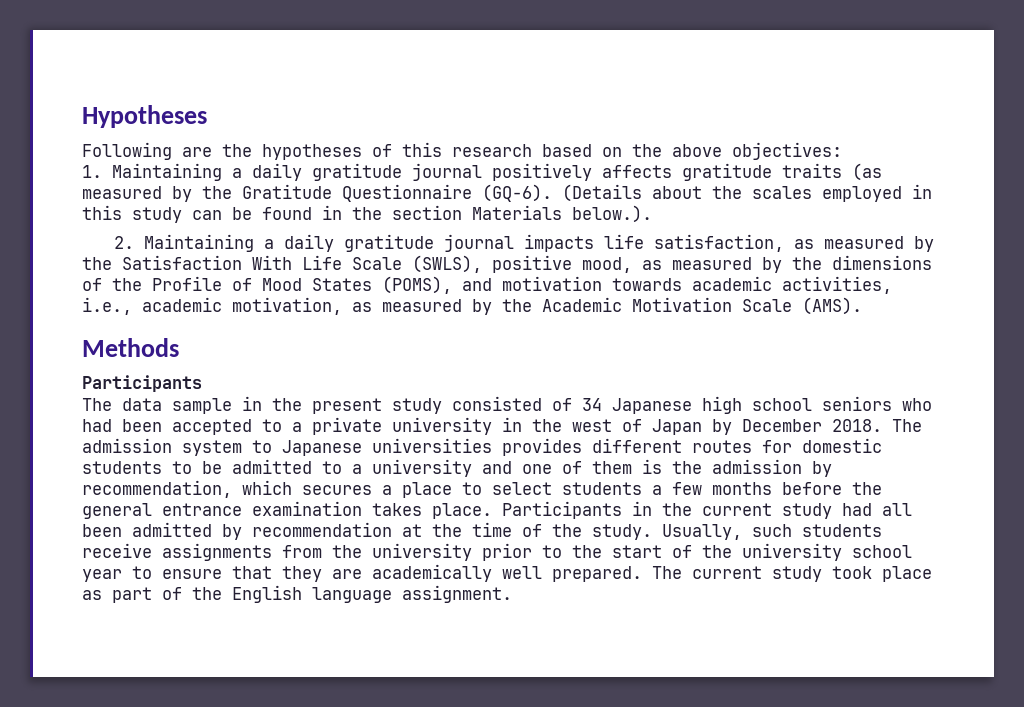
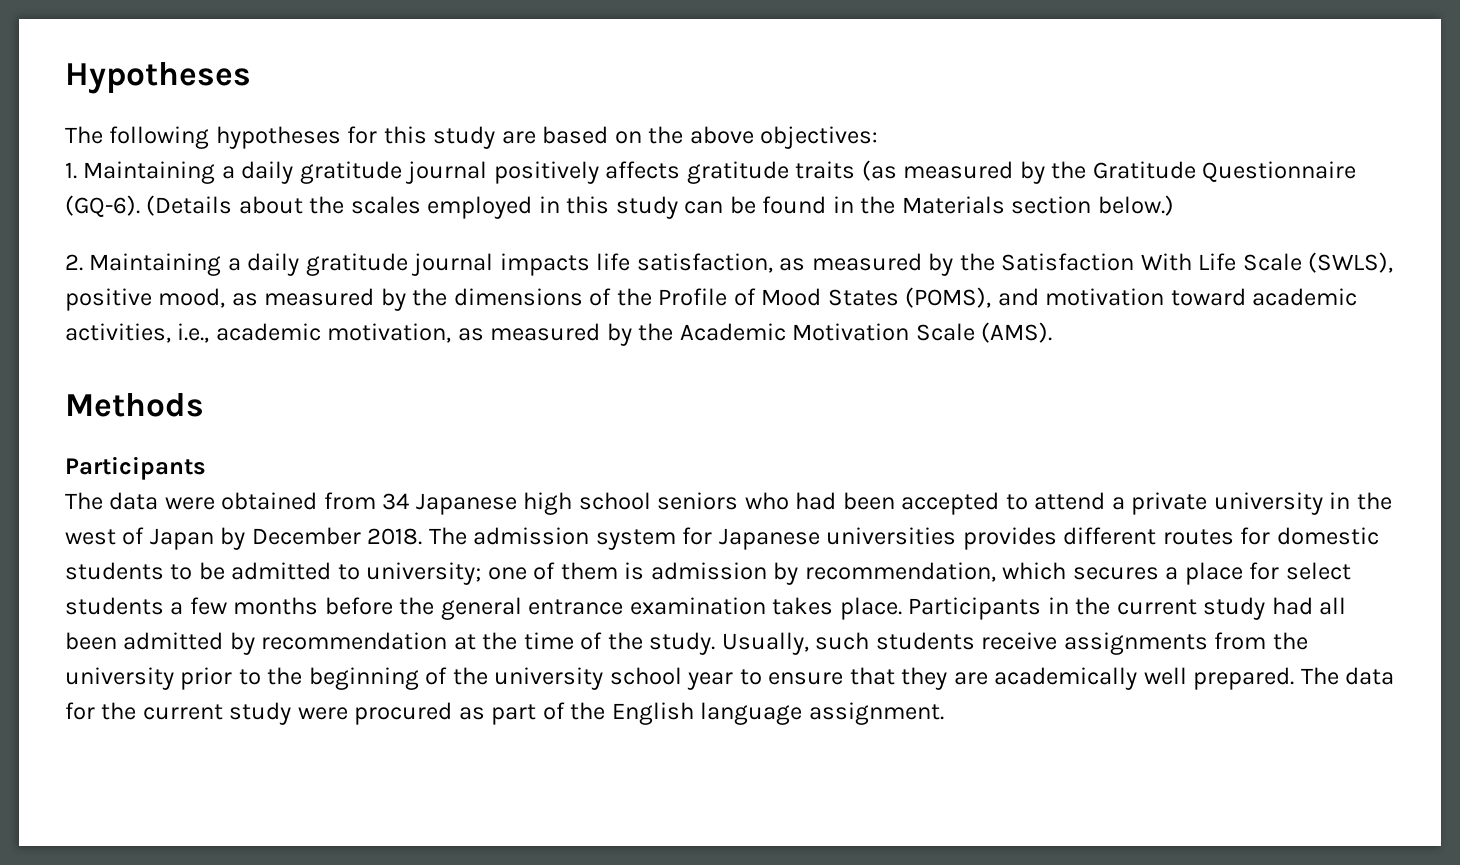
- Following are the hypotheses of this research based on the above objectives:
+ The following hypotheses for this study are based on the above objectives:
- (Details about the scales employed in this study can be found in the section Materials below.).
+ (Details about the scales employed in this study can be found in the Materials section below.)
- 2. Maintaining a daily gratitude journal impacts life satisfaction, as measured by the Satisfaction With Life Scale (SWLS), positive mood, as measured by the dimensions of the Profile of Mood States (POMS), and motivation towards academic activities, i.e., academic motivation, as measured by the Academic Motivation Scale (AMS).
+ 2. Maintaining a daily gratitude journal impacts life satisfaction, as measured by the Satisfaction With Life Scale (SWLS), positive mood, as measured by the dimensions of the Profile of Mood States (POMS), and motivation toward academic activities, i.e., academic motivation, as measured by the Academic Motivation Scale (AMS).
- The data sample in the present study consisted of 34 Japanese high school seniors who had been accepted to a private university in the west of Japan by December 2018.
+ The data were obtained from 34 Japanese high school seniors who had been accepted to attend a private university in the west of Japan by December 2018.
- The admission system to Japanese universities provides different routes for domestic students to be admitted to a university and one of them is the admission by recommendation, which secures a place to select students a few months before the general entrance examination takes place.
+ The admission system for Japanese universities provides different routes for domestic students to be admitted to university; one of them is admission by recommendation, which secures a place for select students a few months before the general entrance examination takes place.
- Usually, such students receive assignments from the university prior to the start of the university school year to ensure that they are academically well prepared.
+ Usually, such students receive assignments from the university prior to the beginning of the university school year to ensure that they are academically well prepared.
- The current study took place as part of the English language assignment.
+ The data for the current study were procured as part of the English language assignment.

